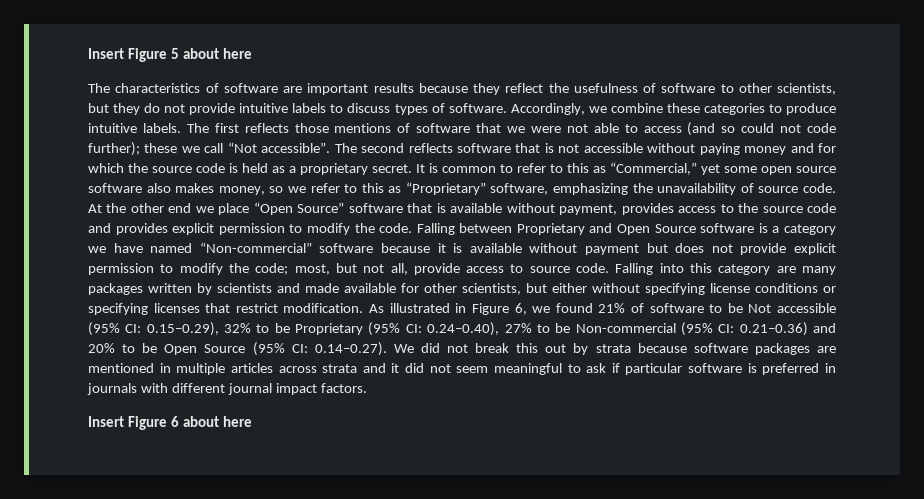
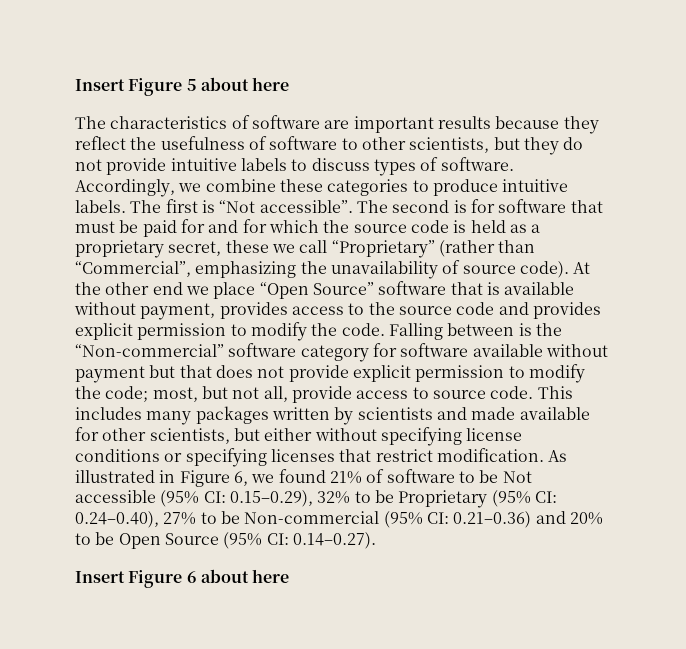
- The first reflects those mentions of software that we were not able to access (and so could not code further); these we call “Not accessible”. The second reflects software that is not accessible without paying money and for which the source code is held as a proprietary secret. It is common to refer to this as “Commercial,” yet some open source software also makes money, so we refer to this as “Proprietary” software, emphasizing the unavailability of source code.
+ The first is “Not accessible”. The second is for software that must be paid for and for which the source code is held as a proprietary secret, these we call “Proprietary” (rather than “Commercial”, emphasizing the unavailability of source code).
- Falling between Proprietary and Open Source software is a category we have named “Non-commercial” software because it is available without payment but does not provide explicit permission to modify the code; most, but not all, provide access to source code.
+ Falling between is the “Non-commercial” software category for software available without payment but that does not provide explicit permission to modify the code; most, but not all, provide access to source code.
- Falling into this category are many packages written by scientists and made available for other scientists, but either without specifying license conditions or specifying licenses that restrict modification.
+ This includes many packages written by scientists and made available for other scientists, but either without specifying license conditions or specifying licenses that restrict modification.
- As illustrated in Figure 6, we found 21% of software to be Not accessible (95% CI: 0.15–0.29), 32% to be Proprietary (95% CI: 0.24–0.40), 27% to be Non-commercial (95% CI: 0.21–0.36) and 20% to be Open Source (95% CI: 0.14–0.27). We did not break this out by strata because software packages are mentioned in multiple articles across strata and it did not seem meaningful to ask if particular software is preferred in journals with different journal impact factors.
+ As illustrated in Figure 6, we found 21% of software to be Not accessible (95% CI: 0.15–0.29), 32% to be Proprietary (95% CI: 0.24–0.40), 27% to be Non-commercial (95% CI: 0.21–0.36) and 20% to be Open Source (95% CI: 0.14–0.27).

